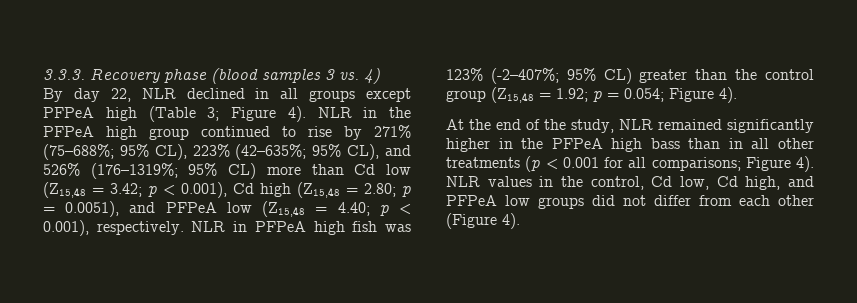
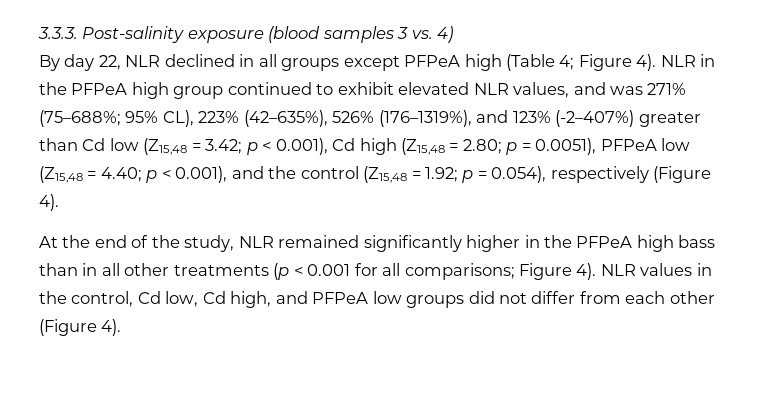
- 3.3.3. Recovery phase (blood samples 3 vs. 4)
+ 3.3.3. Post-salinity exposure (blood samples 3 vs. 4)
- By day 22, NLR declined in all groups except PFPeA high (Table 3; Figure 4).
+ By day 22, NLR declined in all groups except PFPeA high (Table 4; Figure 4).
- NLR in the PFPeA high group continued to rise by 271% (75–688%; 95% CL), 223% (42–635%; 95% CL), and 526% (176–1319%; 95% CL) more than Cd low (Z15,48 = 3.42; p < 0.001), Cd high (Z15,48 = 2.80; p = 0.0051), and PFPeA low (Z15,48 = 4.40; p < 0.001), respectively. NLR in PFPeA high fish was 123% (-2–407%; 95% CL) greater than the control group (Z15,48 = 1.92; p = 0.054; Figure 4).
+ NLR in the PFPeA high group continued to exhibit elevated NLR values, and was 271% (75–688%; 95% CL), 223% (42–635%), 526% (176–1319%), and 123% (-2–407%) greater than Cd low (Z15,48 = 3.42; p < 0.001), Cd high (Z15,48 = 2.80; p = 0.0051), PFPeA low (Z15,48 = 4.40; p < 0.001), and the control (Z15,48 = 1.92; p = 0.054), respectively (Figure 4).

